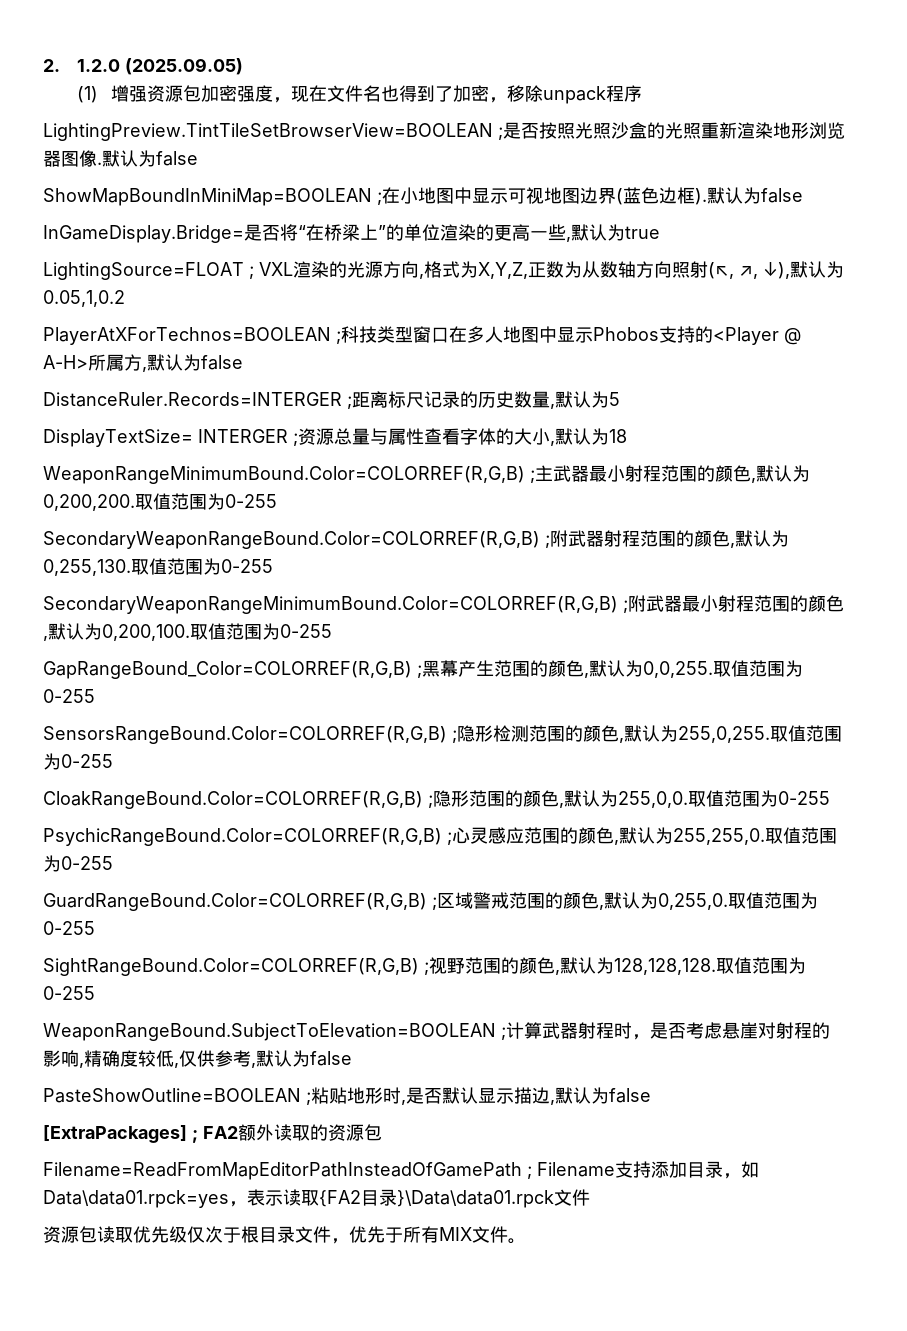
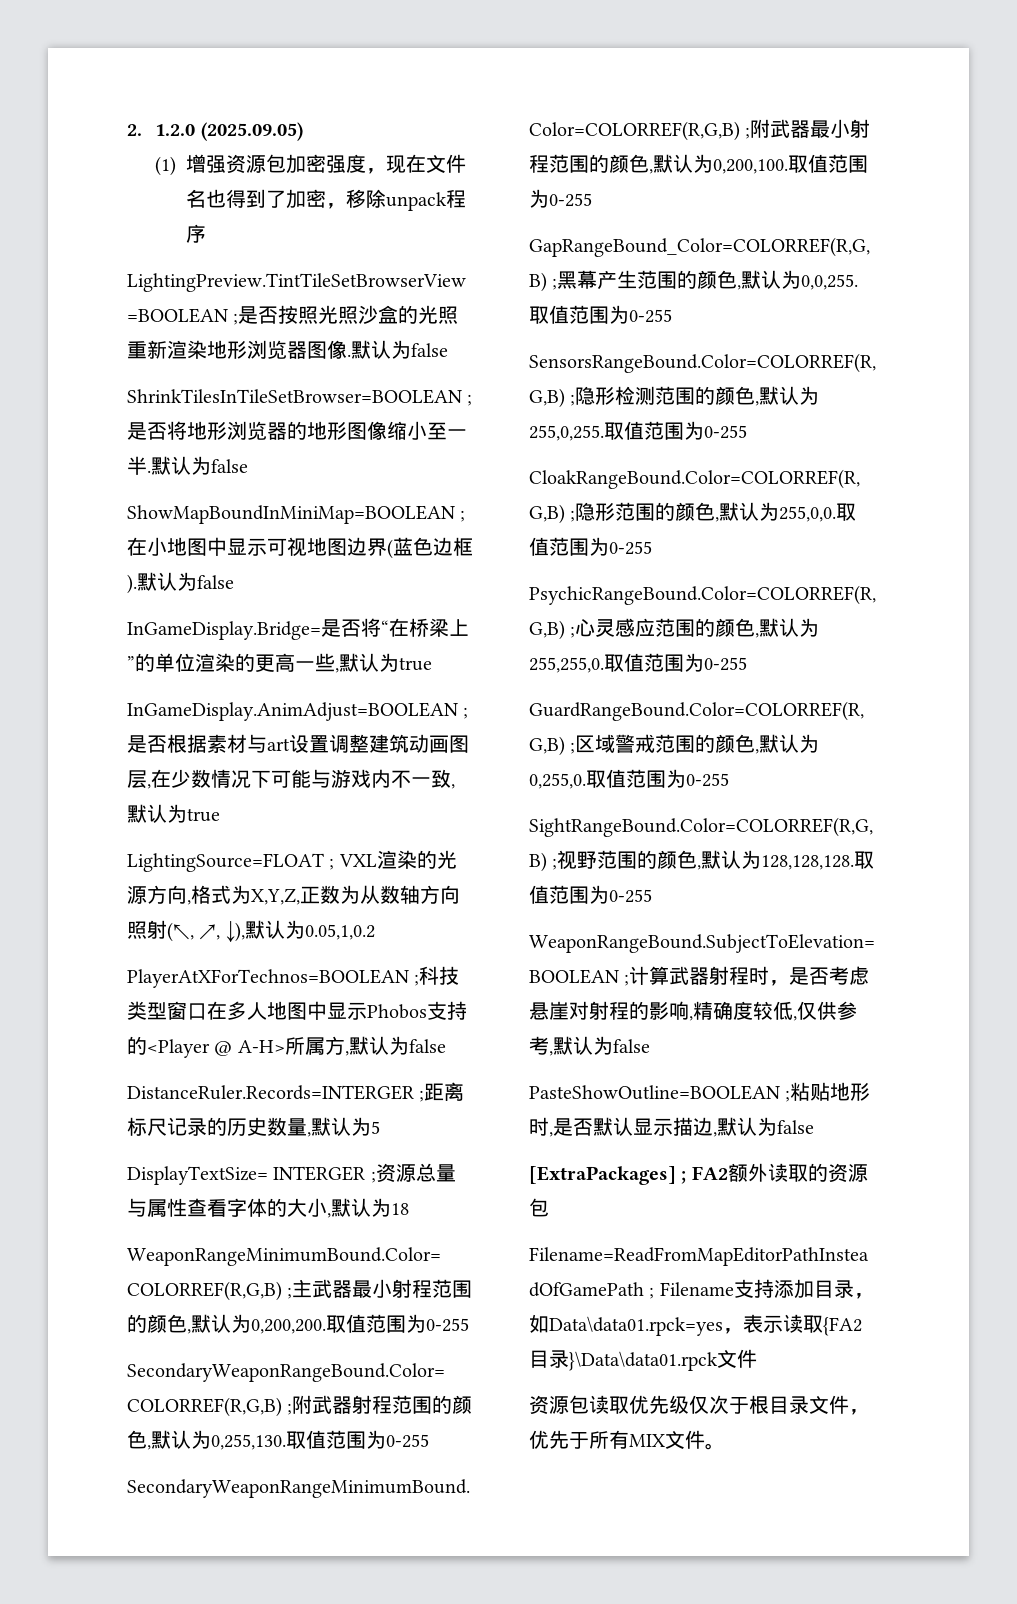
+ ShrinkTilesInTileSetBrowser=BOOLEAN ;是否将地形浏览器的地形图像缩小至一半.默认为false
+ InGameDisplay.AnimAdjust=BOOLEAN ;是否根据素材与art设置调整建筑动画图层,在少数情况下可能与游戏内不一致,默认为true

